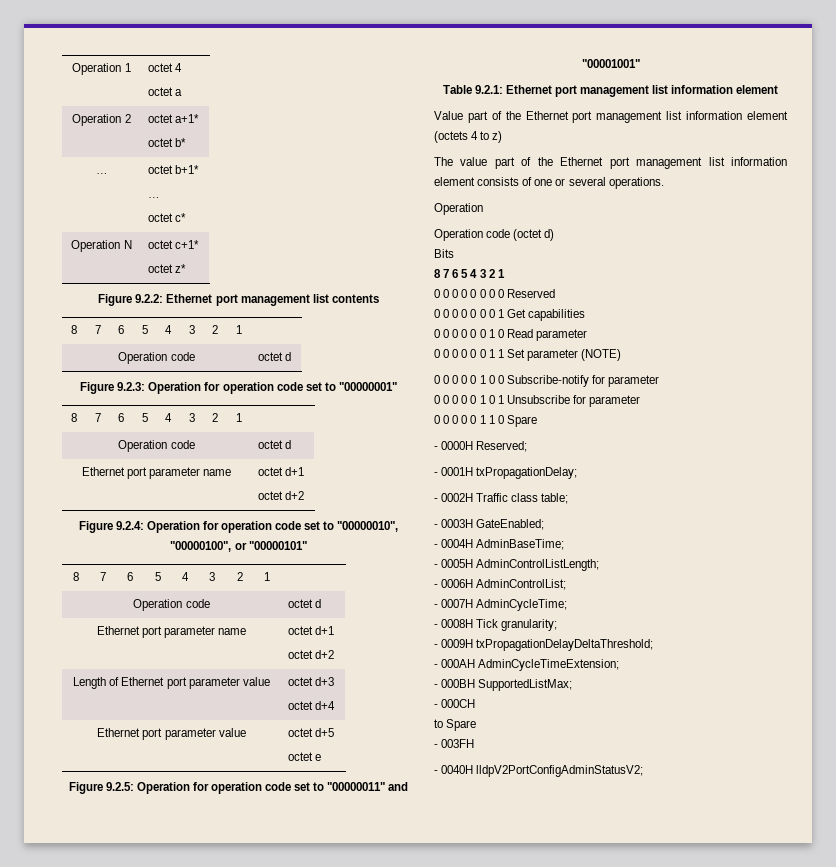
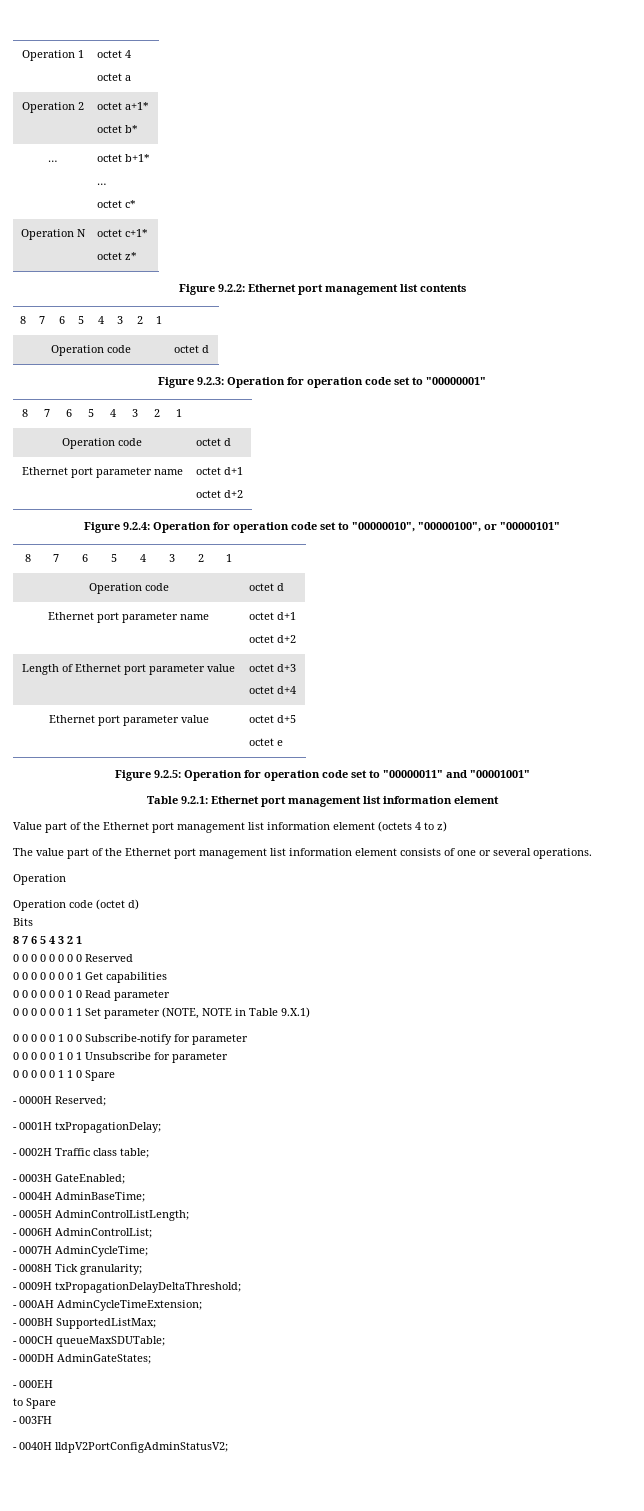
- 0 0 0 0 0 0 1 1 Set parameter (NOTE)
+ 0 0 0 0 0 0 1 1 Set parameter (NOTE, NOTE in Table 9.X.1)
- - 000CH
+ - 000CH queueMaxSDUTable;
+ - 000DH AdminGateStates;
+ - 000EH

